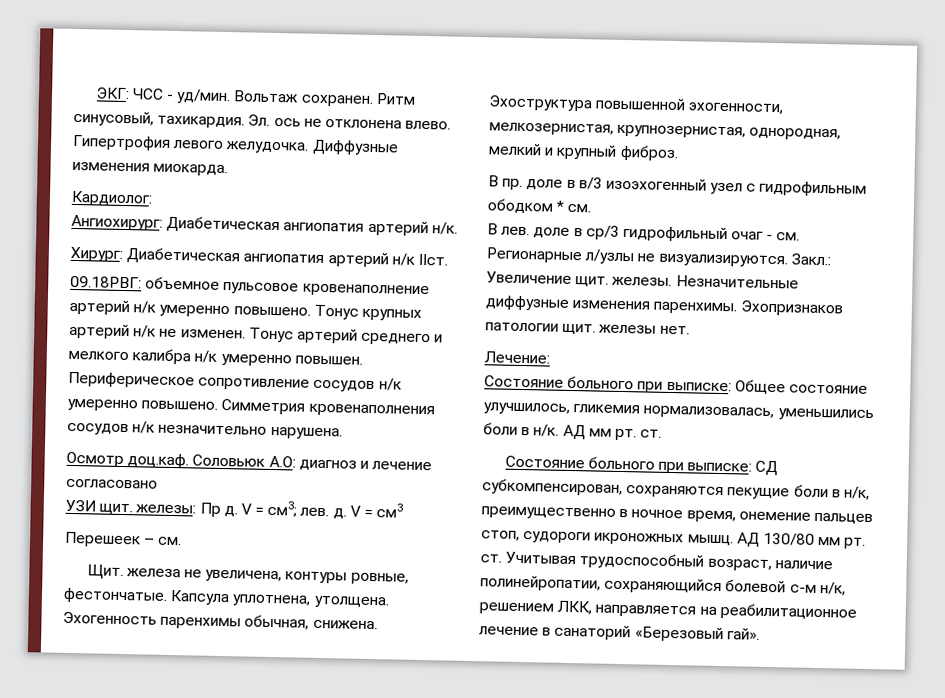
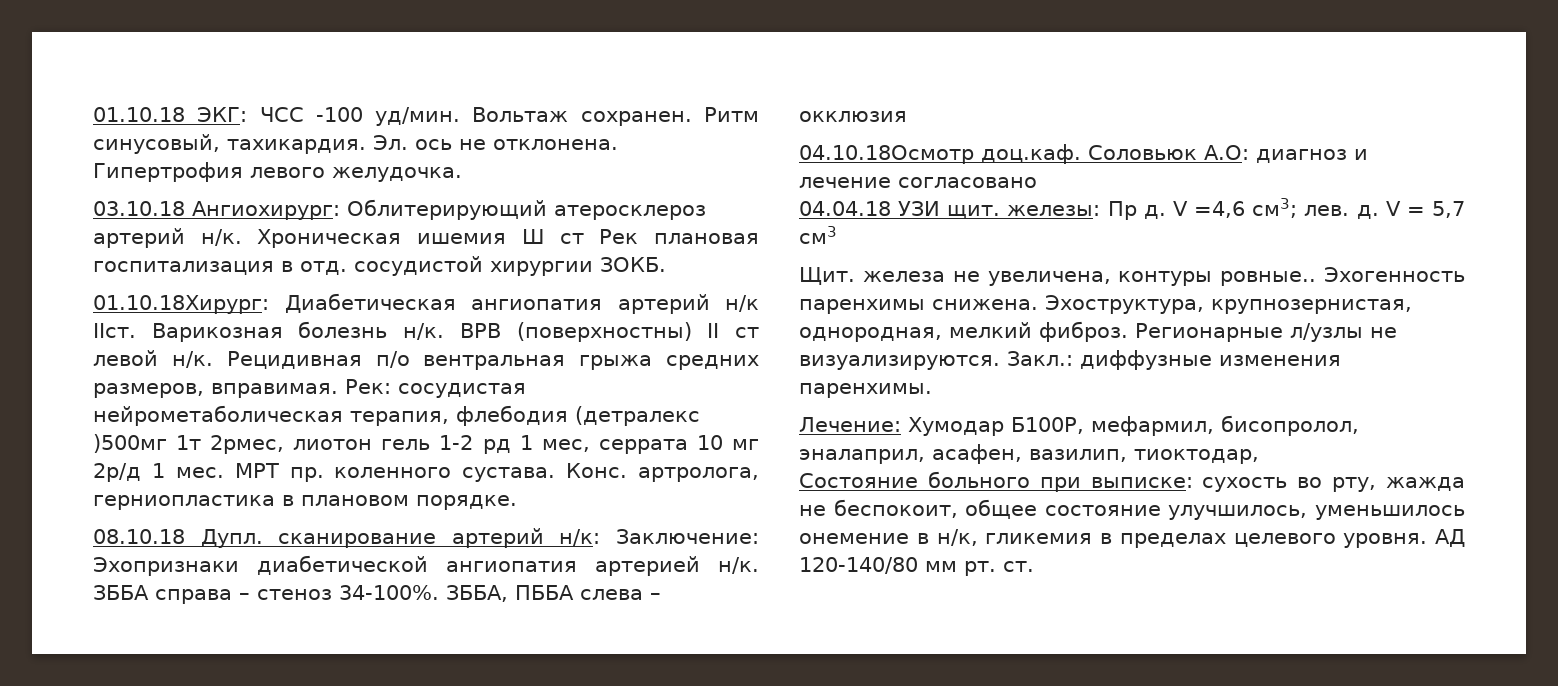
- ЭКГ: ЧСС - уд/мин.
+ 01.10.18 ЭКГ: ЧСС -100 уд/мин.
- Эл. ось не отклонена влево.
+ Эл. ось не отклонена.
- Гипертрофия левого желудочка. Диффузные изменения миокарда.
- Кардиолог:
- Ангиохирург: Диабетическая ангиопатия артерий н/к.
- Хирург: Диабетическая ангиопатия артерий н/к IIcт.
- 09.18РВГ: объемное пульсовое кровенаполнение артерий н/к умеренно повышено. Тонус крупных артерий н/к не изменен. Тонус артерий среднего и мелкого калибра н/к умеренно повышен. Периферическое сопротивление сосудов н/к умеренно повышено. Симметрия кровенаполнения сосудов н/к незначительно нарушена.
- Осмотр доц.каф. Соловьюк А.О: диагноз и лечение согласовано
+ Гипертрофия левого желудочка.
+ 03.10.18 Ангиохирург: Облитерирующий атеросклероз артерий н/к. Хроническая ишемия Ш ст Рек плановая госпитализация в отд. сосудистой хирургии ЗОКБ.
+ 01.10.18Хирург: Диабетическая ангиопатия артерий н/к IIcт. Варикозная болезнь н/к. ВРВ (поверхностны) II ст левой н/к. Рецидивная п/о вентральная грыжа средних размеров, вправимая. Рек: сосудистая нейрометаболическая терапия, флебодия (детралекс )500мг 1т 2рмес, лиотон гель 1-2 рд 1 мес, серрата 10 мг 2р/д 1 мес. МРТ пр. коленного сустава. Конс. артролога, герниопластика в плановом порядке.
+ 08.10.18 Дупл. сканирование артерий н/к: Заключение: Эхопризнаки диабетической ангиопатия артерией н/к. ЗББА справа – стеноз 34-100%. ЗББА, ПББА слева – окклюзия
+ 04.10.18Осмотр доц.каф. Соловьюк А.О: диагноз и лечение согласовано
- УЗИ щит. железы: Пр д.
+ 04.04.18 УЗИ щит. железы: Пр д.
- V = см3; лев. д.
+ V =4,6 см3; лев. д.
- V = см3
+ V = 5,7 см3
- Перешеек – см.
- Щит. железа не увеличена, контуры ровные, фестончатые. Капсула уплотнена, утолщена. Эхогенность паренхимы обычная, снижена. Эхоструктура повышенной эхогенности, мелкозернистая, крупнозернистая, однородная, мелкий и крупный фиброз.
- В пр. доле в в/3 изоэхогенный узел с гидрофильным ободком * см.
- В лев. доле в ср/3 гидрофильный очаг - см. Регионарные л/узлы не визуализируются.
+ Щит. железа не увеличена, контуры ровные.. Эхогенность паренхимы снижена. Эхоструктура, крупнозернистая, однородная, мелкий фиброз. Регионарные л/узлы не визуализируются.
- Закл.: Увеличение щит. железы. Незначительные диффузные изменения паренхимы. Эхопризнаков патологии щит. железы нет.
- Лечение:
- Состояние больного при выписке: Общее состояние улучшилось, гликемия нормализовалась, уменьшились боли в н/к. АД мм рт. ст.
- Состояние больного при выписке: СД субкомпенсирован, сохраняются пекущие боли в н/к, преимущественно в ночное время, онемение пальцев стоп, судороги икроножных мышц. АД 130/80 мм рт. ст. Учитывая трудоспособный возраст, наличие полинейропатии, сохраняющийся болевой с-м н/к, решением ЛКК, направляется на реабилитационное лечение в санаторий «Березовый гай».
+ Закл.: диффузные изменения паренхимы.
+ Лечение: Хумодар Б100Р, мефармил, бисопролол, эналаприл, асафен, вазилип, тиоктодар,
+ Состояние больного при выписке: сухость во рту, жажда не беспокоит, общее состояние улучшилось, уменьшилось онемение в н/к, гликемия в пределах целевого уровня. АД 120-140/80 мм рт. ст.

